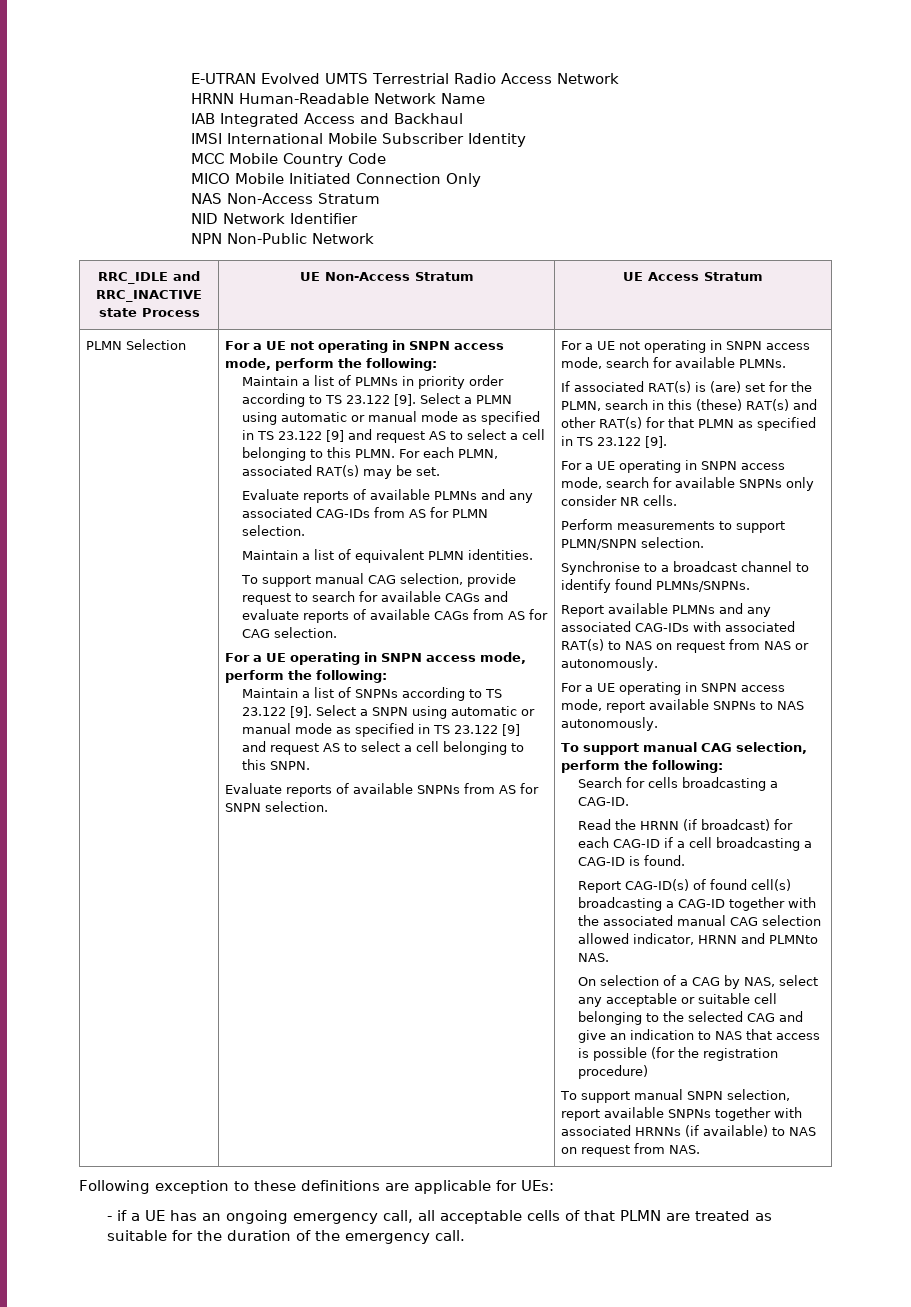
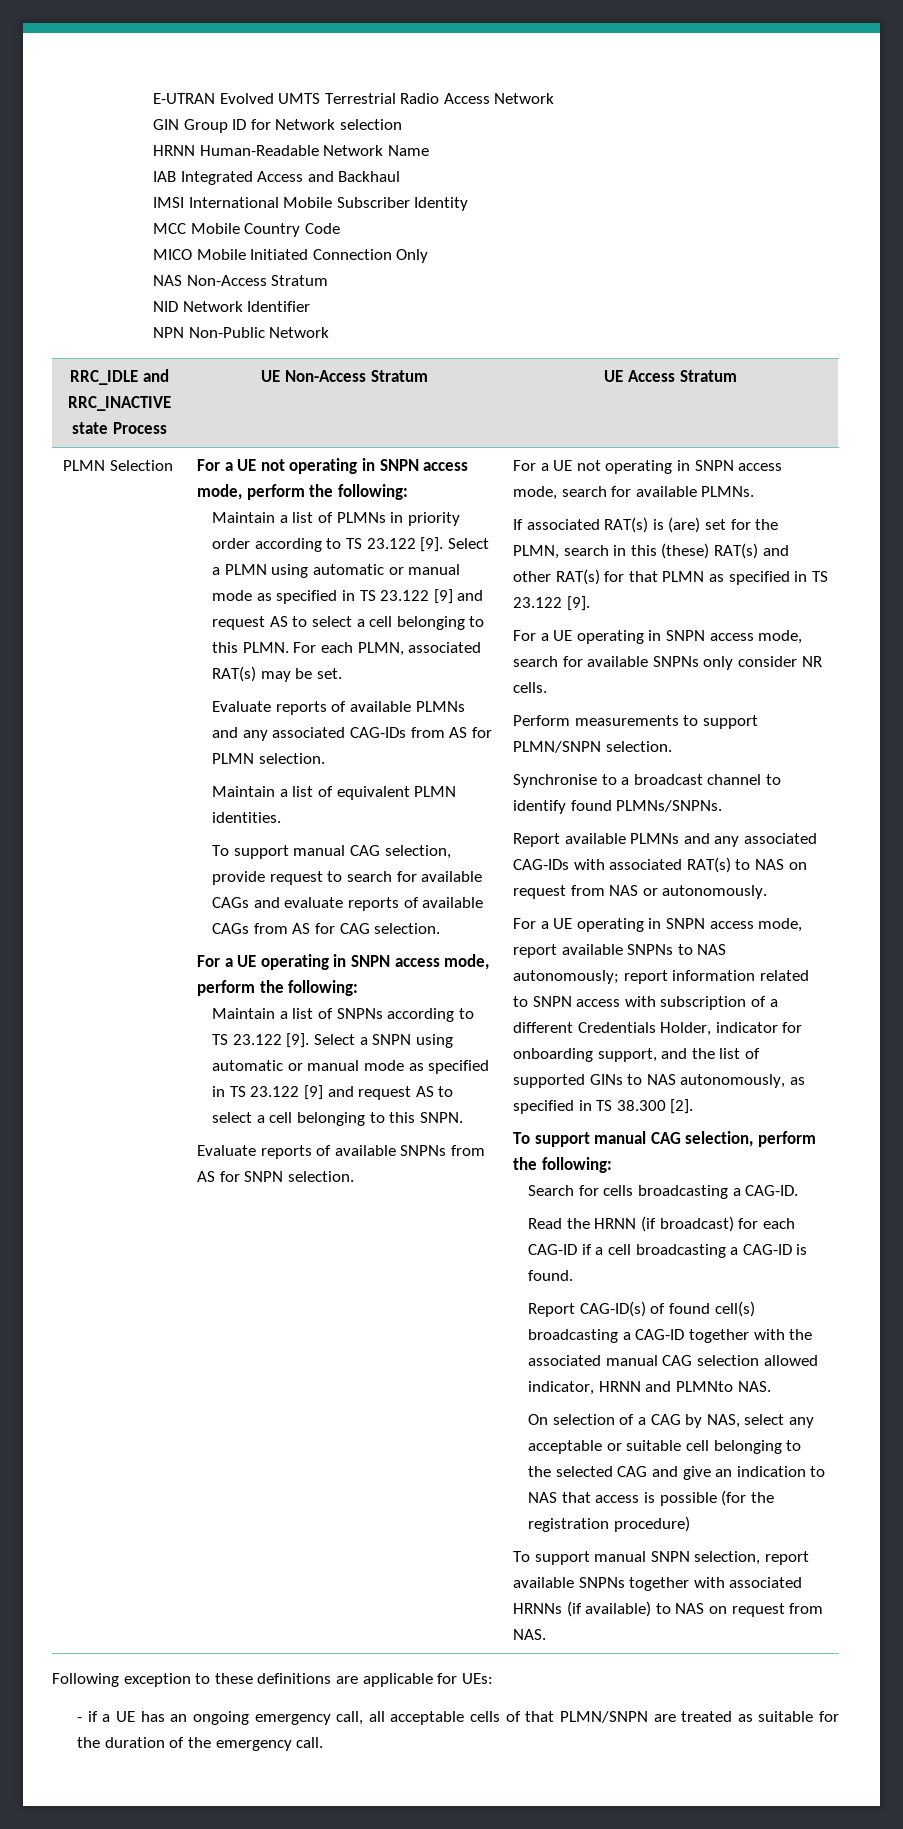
+ GIN Group ID for Network selection
- For a UE operating in SNPN access mode, report available SNPNs to NAS autonomously.
+ For a UE operating in SNPN access mode, report available SNPNs to NAS autonomously; report information related to SNPN access with subscription of a different Credentials Holder, indicator for onboarding support, and the list of supported GINs to NAS autonomously, as specified in TS 38.300 [2].
- - if a UE has an ongoing emergency call, all acceptable cells of that PLMN are treated as suitable for the duration of the emergency call.
+ - if a UE has an ongoing emergency call, all acceptable cells of that PLMN/SNPN are treated as suitable for the duration of the emergency call.

